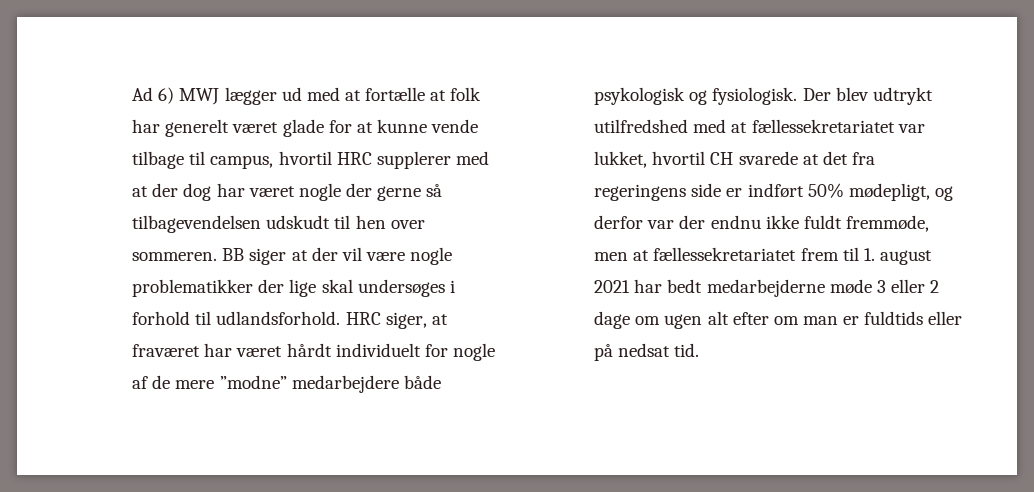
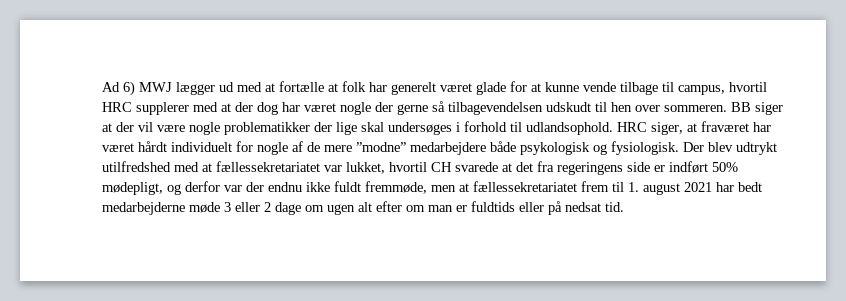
- BB siger at der vil være nogle problematikker der lige skal undersøges i forhold til udlandsforhold.
+ BB siger at der vil være nogle problematikker der lige skal undersøges i forhold til udlandsophold.

